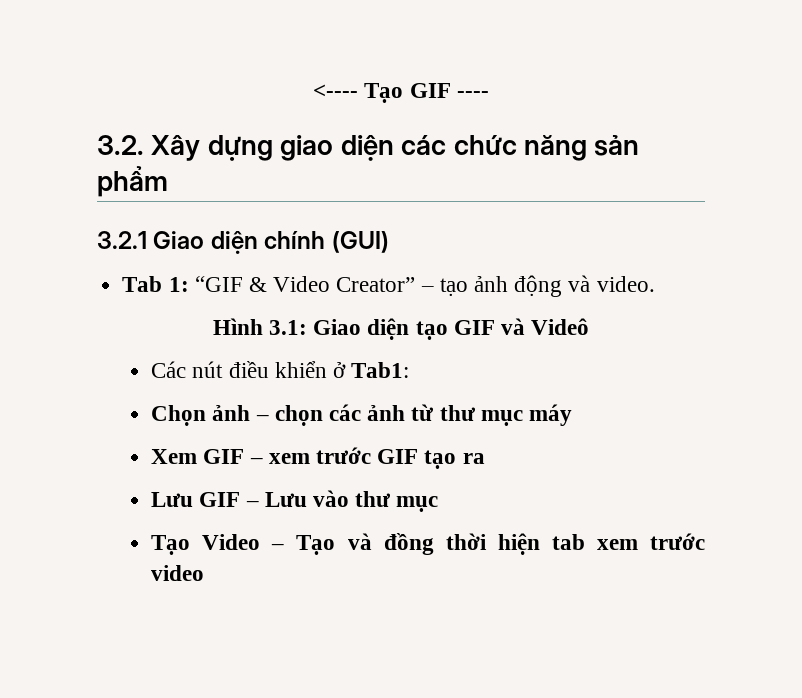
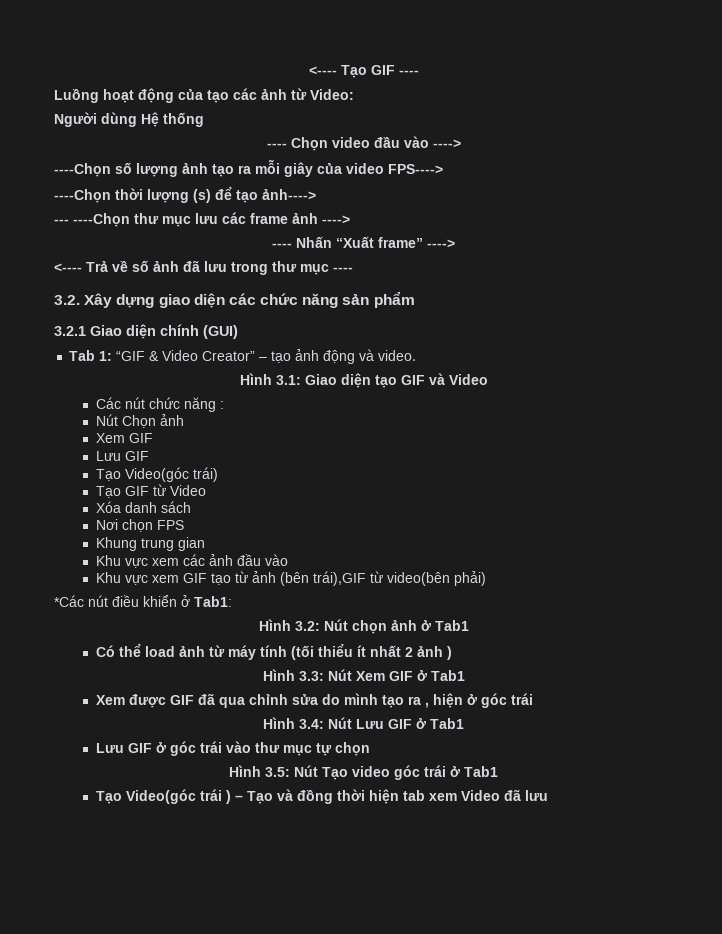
+ Luồng hoạt động của tạo các ảnh từ Video:
+ Người dùng Hệ thống
+ ---- Chọn video đầu vào ---->
+ ----Chọn số lượng ảnh tạo ra mỗi giây của video FPS---->
+ ----Chọn thời lượng (s) để tạo ảnh---->
+ --- ----Chọn thư mục lưu các frame ảnh ---->
+ ---- Nhấn “Xuất frame” ---->
+ <---- Trả về số ảnh đã lưu trong thư mục ----
- Hình 3.1: Giao diện tạo GIF và Videô
+ Hình 3.1: Giao diện tạo GIF và Video
- Các nút điều khiển ở Tab1:
- Chọn ảnh – chọn các ảnh từ thư mục máy
- Xem GIF – xem trước GIF tạo ra
- Lưu GIF – Lưu vào thư mục
- Tạo Video – Tạo và đồng thời hiện tab xem trước video
+ Các nút chức năng :
+ Nút Chọn ảnh
+ Xem GIF
+ Lưu GIF
+ Tạo Video(góc trái)
+ Tạo GIF từ Video
+ Xóa danh sách
+ Nơi chọn FPS
+ Khung trung gian
+ Khu vực xem các ảnh đầu vào
+ Khu vực xem GIF tạo từ ảnh (bên trái),GIF từ video(bên phải)
+ *Các nút điều khiển ở Tab1:
+ Hình 3.2: Nút chọn ảnh ở Tab1
+ Có thể load ảnh từ máy tính (tối thiểu ít nhất 2 ảnh )
+ Hình 3.3: Nút Xem GIF ở Tab1
+ Xem được GIF đã qua chỉnh sửa do mình tạo ra , hiện ở góc trái
+ Hình 3.4: Nút Lưu GIF ở Tab1
+ Lưu GIF ở góc trái vào thư mục tự chọn
+ Hình 3.5: Nút Tạo video góc trái ở Tab1
+ Tạo Video(góc trái ) – Tạo và đồng thời hiện tab xem Video đã lưu

